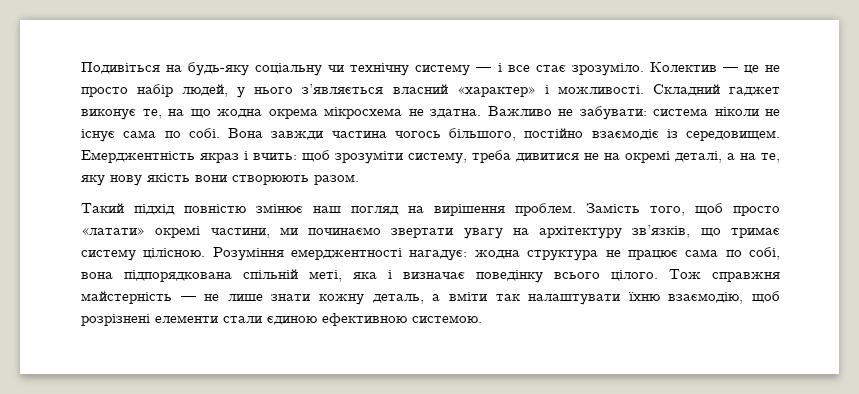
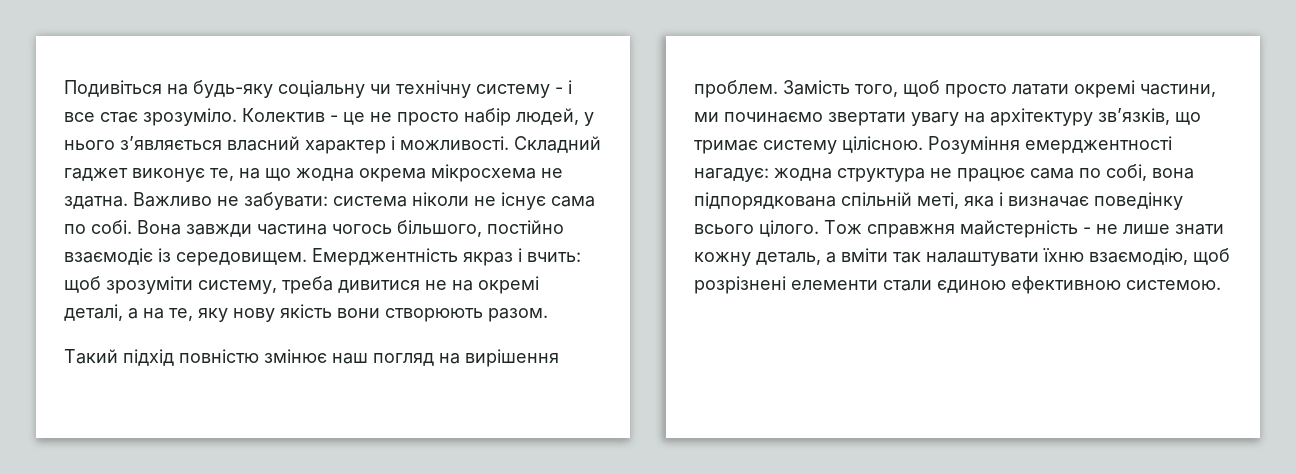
- Подивіться на будь-яку соціальну чи технічну систему — і все стає зрозуміло.
+ Подивіться на будь-яку соціальну чи технічну систему - і все стає зрозуміло.
- Колектив — це не просто набір людей, у нього з’являється власний «характер» і можливості.
+ Колектив - це не просто набір людей, у нього з’являється власний характер і можливості.
- Замість того, щоб просто «латати» окремі частини, ми починаємо звертати увагу на архітектуру зв’язків, що тримає систему цілісною.
+ Замість того, щоб просто латати окремі частини, ми починаємо звертати увагу на архітектуру зв’язків, що тримає систему цілісною.
- Тож справжня майстерність — не лише знати кожну деталь, а вміти так налаштувати їхню взаємодію, щоб розрізнені елементи стали єдиною ефективною системою.
+ Тож справжня майстерність - не лише знати кожну деталь, а вміти так налаштувати їхню взаємодію, щоб розрізнені елементи стали єдиною ефективною системою.

